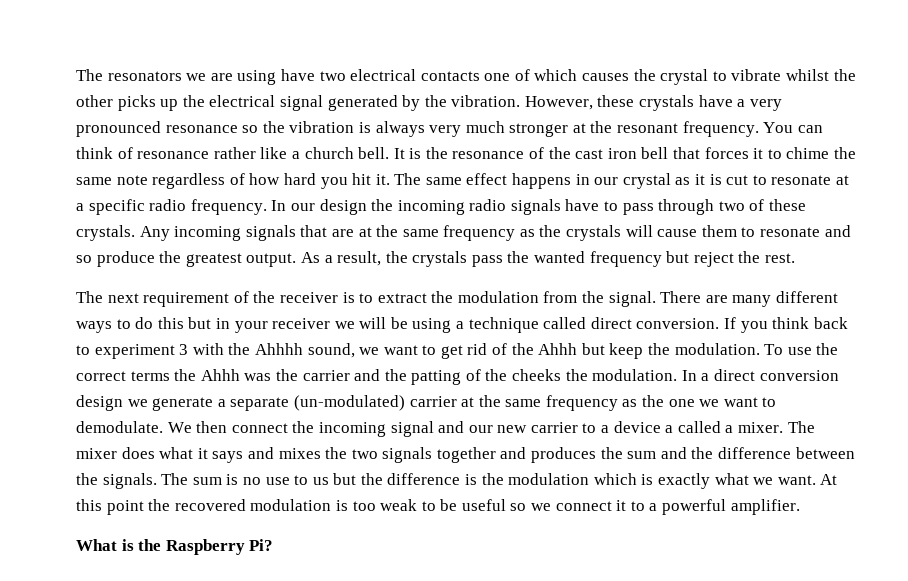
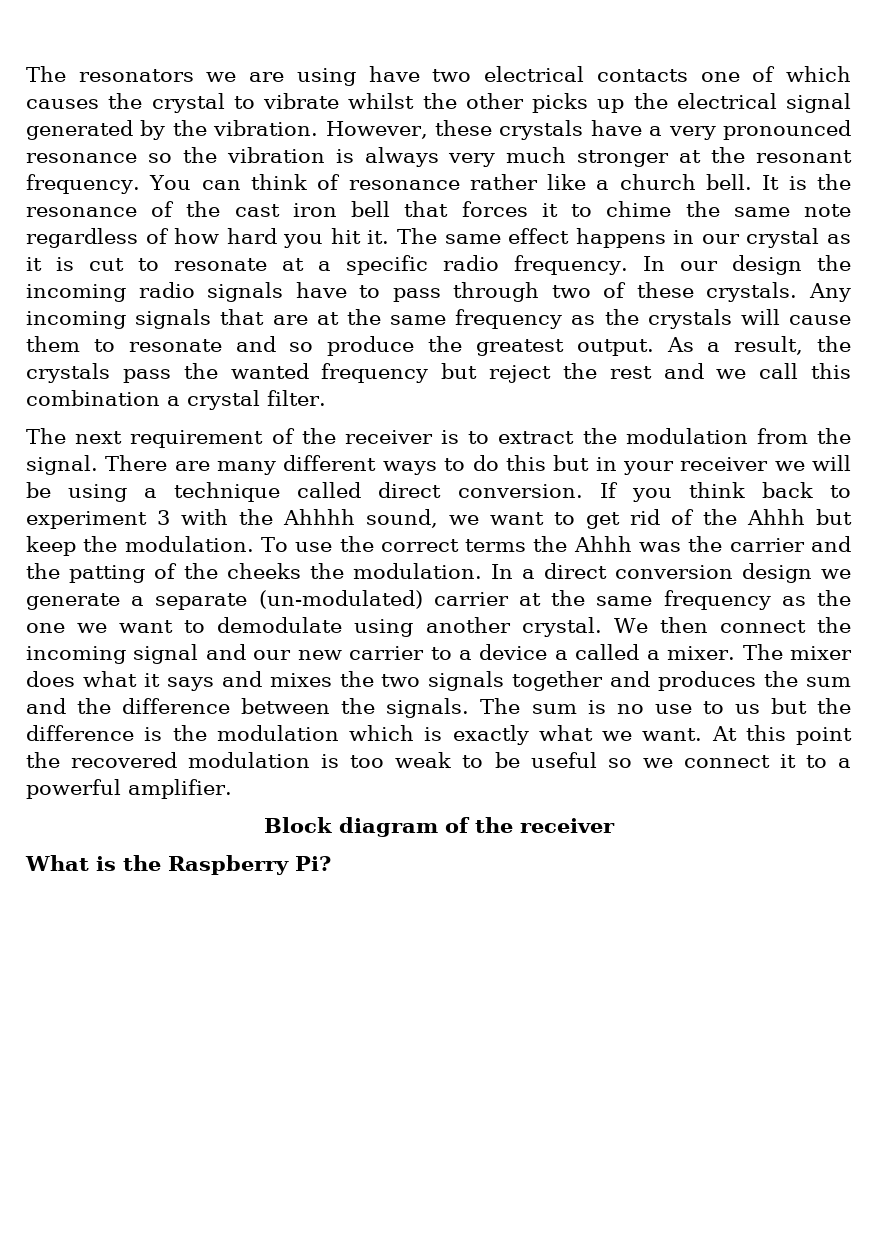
- As a result, the crystals pass the wanted frequency but reject the rest.
+ As a result, the crystals pass the wanted frequency but reject the rest and we call this combination a crystal filter.
- In a direct conversion design we generate a separate (un-modulated) carrier at the same frequency as the one we want to demodulate.
+ In a direct conversion design we generate a separate (un-modulated) carrier at the same frequency as the one we want to demodulate using another crystal.
+ Block diagram of the receiver

